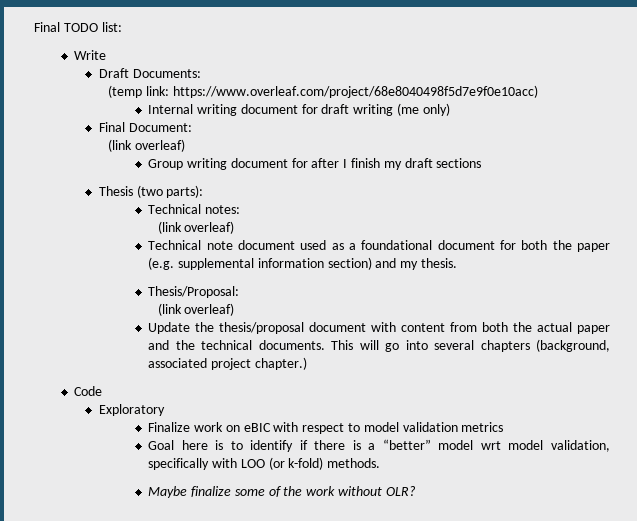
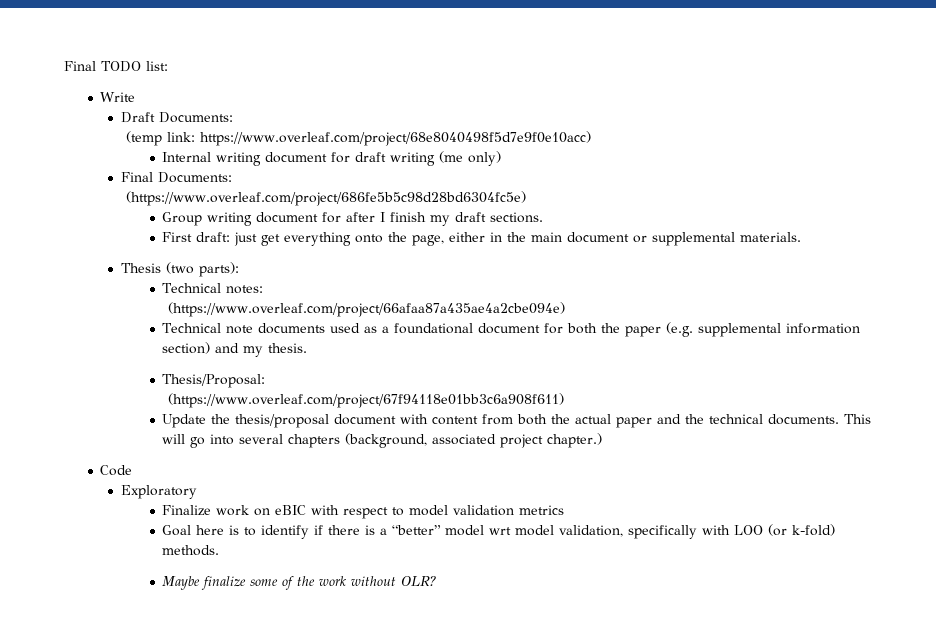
- Final Document:
- (link overleaf)
+ Final Documents:
+ (https://www.overleaf.com/project/686fe5b5c98d28bd6304fc5e)
- Group writing document for after I finish my draft sections
+ Group writing document for after I finish my draft sections.
+ First draft: just get everything onto the page, either in the main document or supplemental materials.
  Technical notes:
- (link overleaf)
+ (https://www.overleaf.com/project/66afaa87a435ae4a2cbe094e)
- Technical note document used as a foundational document for both the paper (e.g. supplemental information section) and my thesis.
+ Technical note documents used as a foundational document for both the paper (e.g. supplemental information section) and my thesis.
  Thesis/Proposal:
- (link overleaf)
+ (https://www.overleaf.com/project/67f94118e01bb3c6a908f611)

